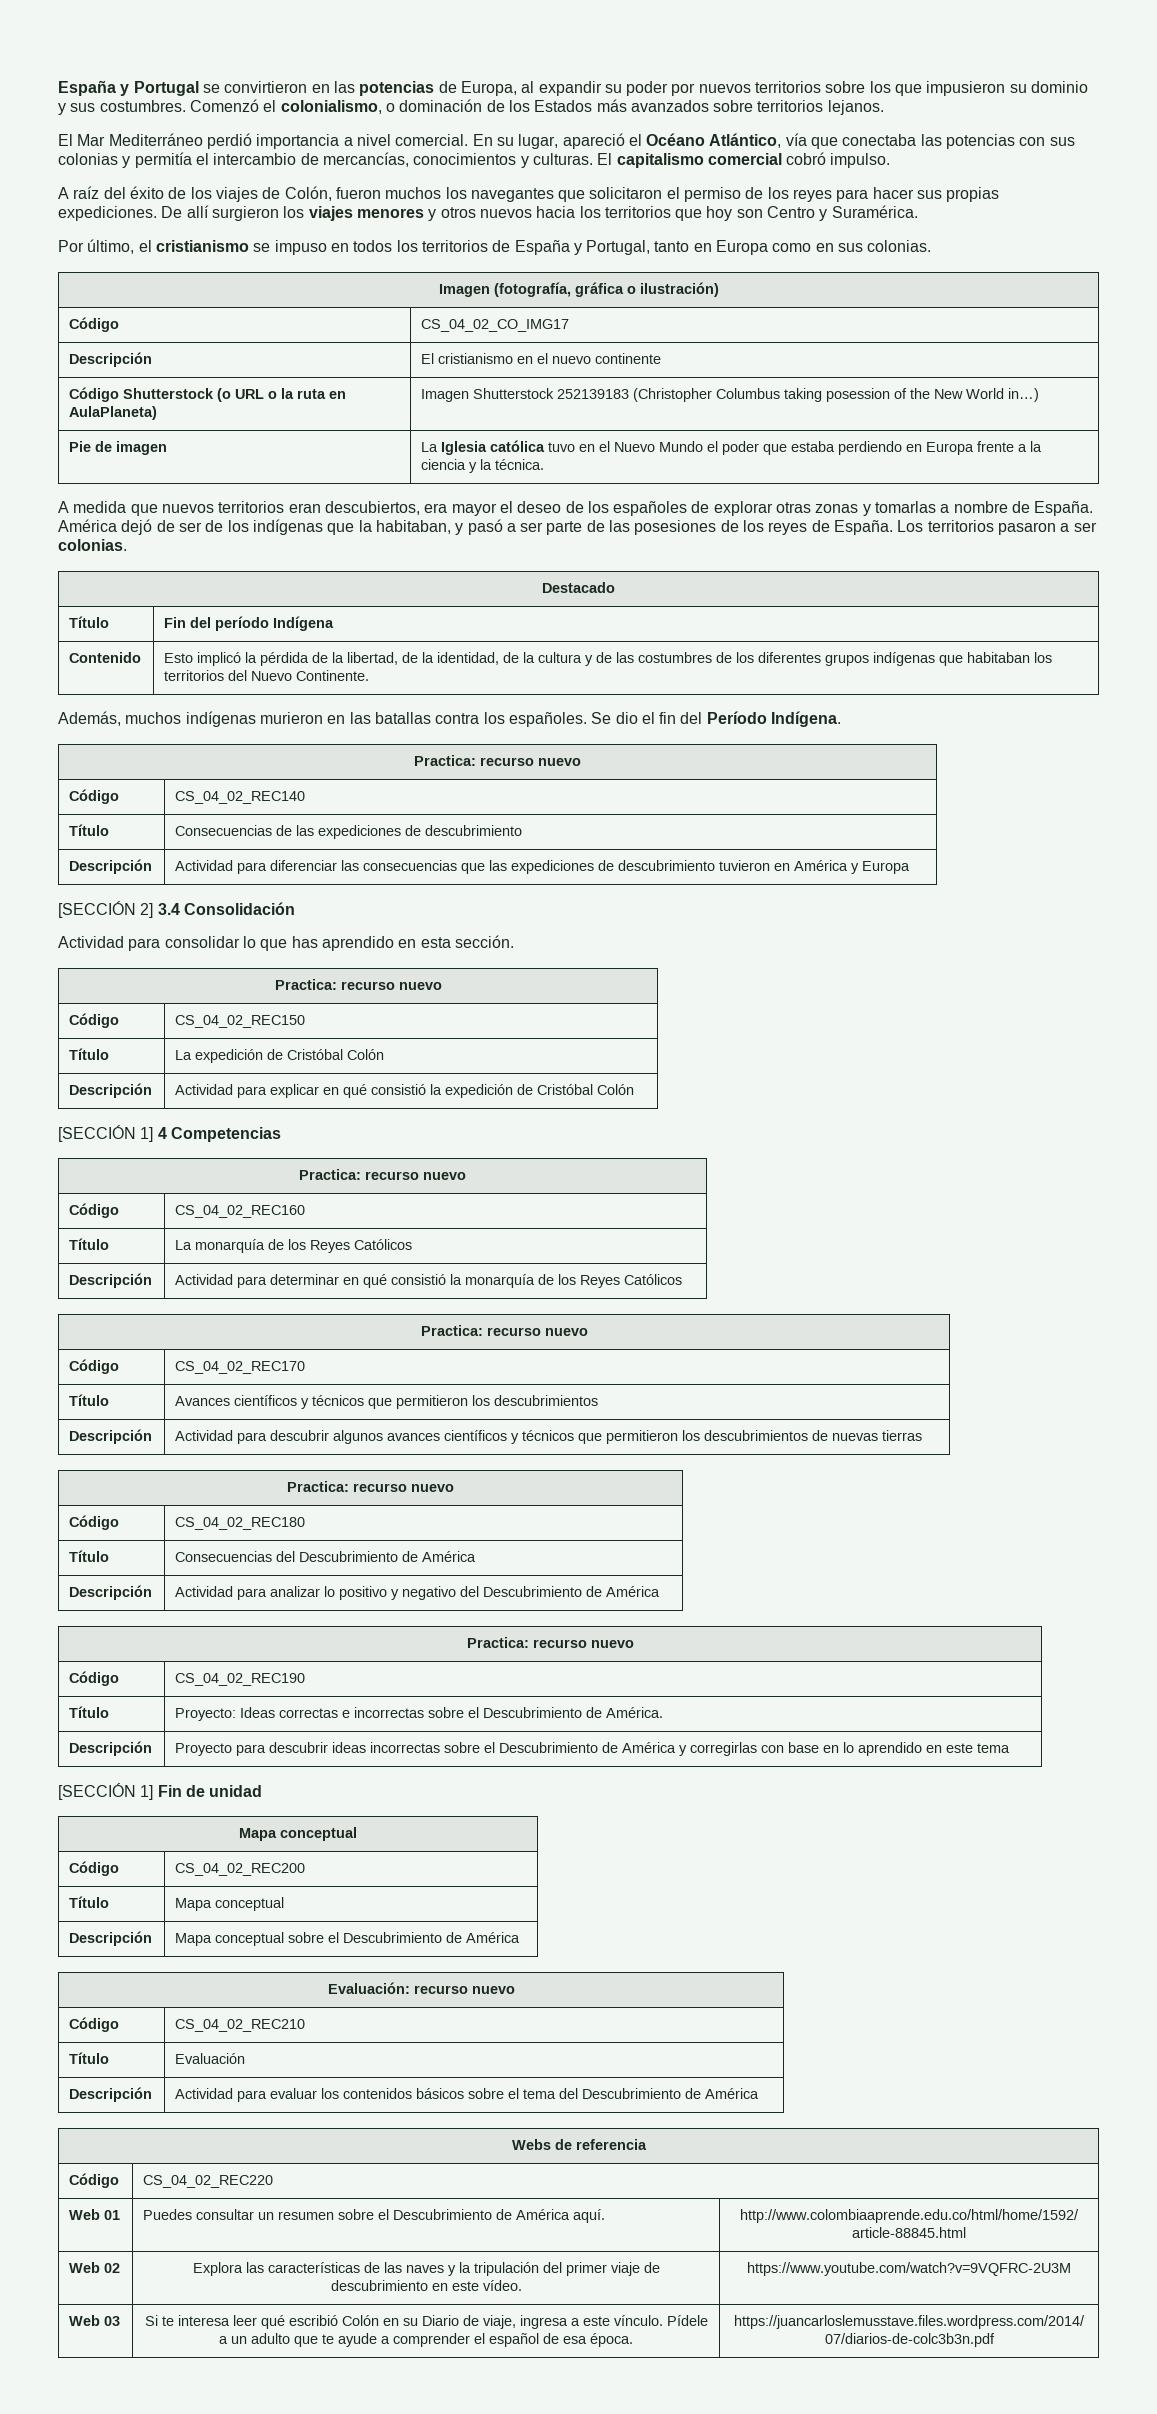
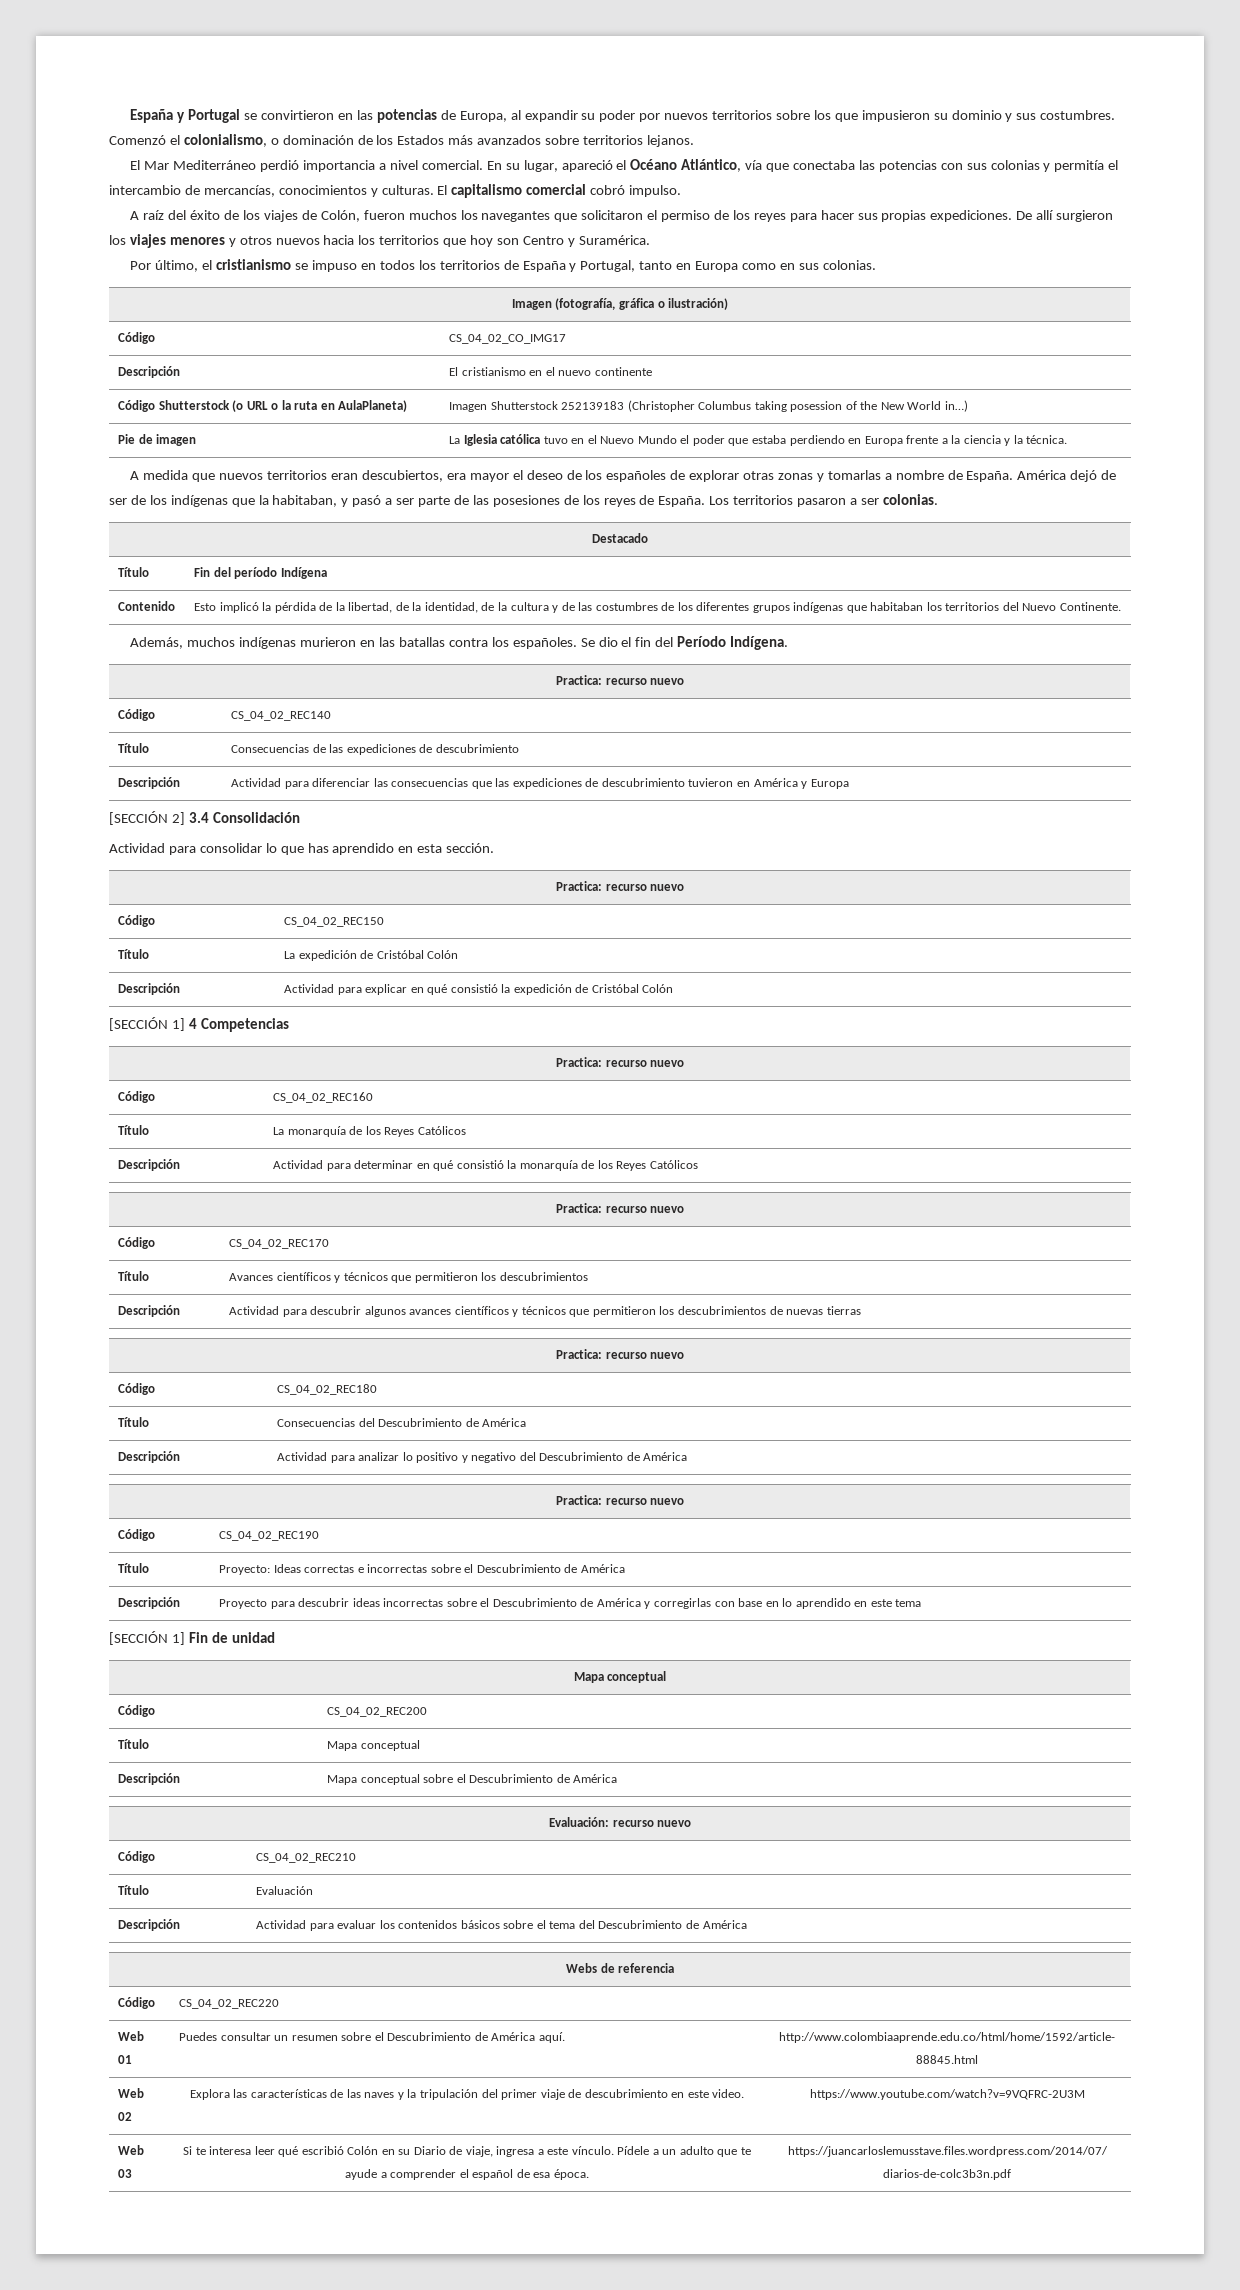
- Título | Proyecto: Ideas correctas e incorrectas sobre el Descubrimiento de América.
+ Título | Proyecto: Ideas correctas e incorrectas sobre el Descubrimiento de América
- Web 02 | Explora las características de las naves y la tripulación del primer viaje de descubrimiento en este vídeo. | https://www.youtube.com/watch?v=9VQFRC-2U3M
+ Web 02 | Explora las características de las naves y la tripulación del primer viaje de descubrimiento en este video. | https://www.youtube.com/watch?v=9VQFRC-2U3M

